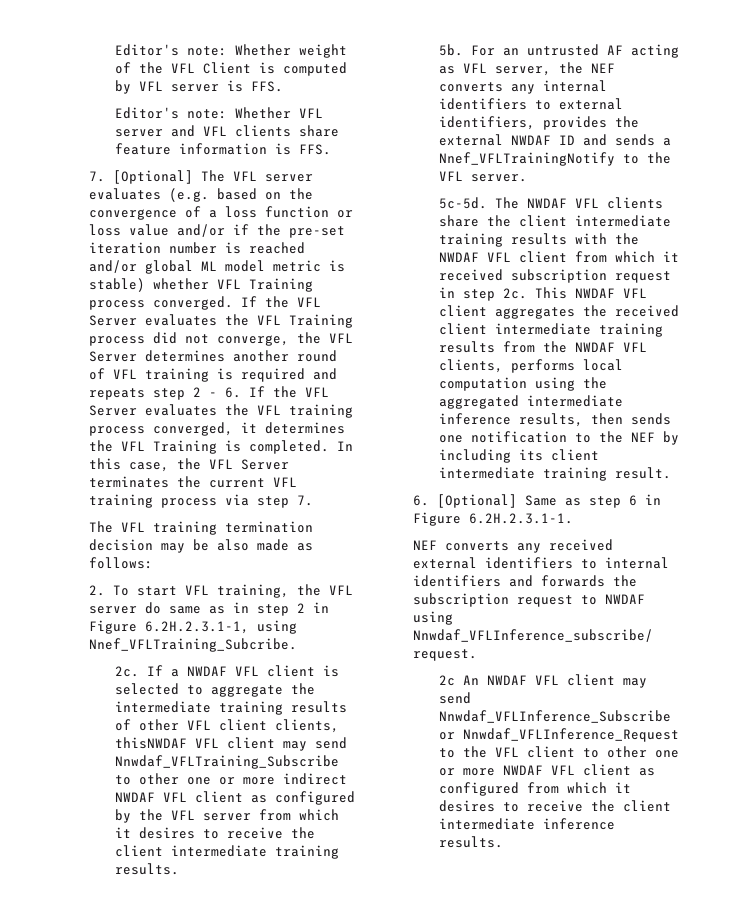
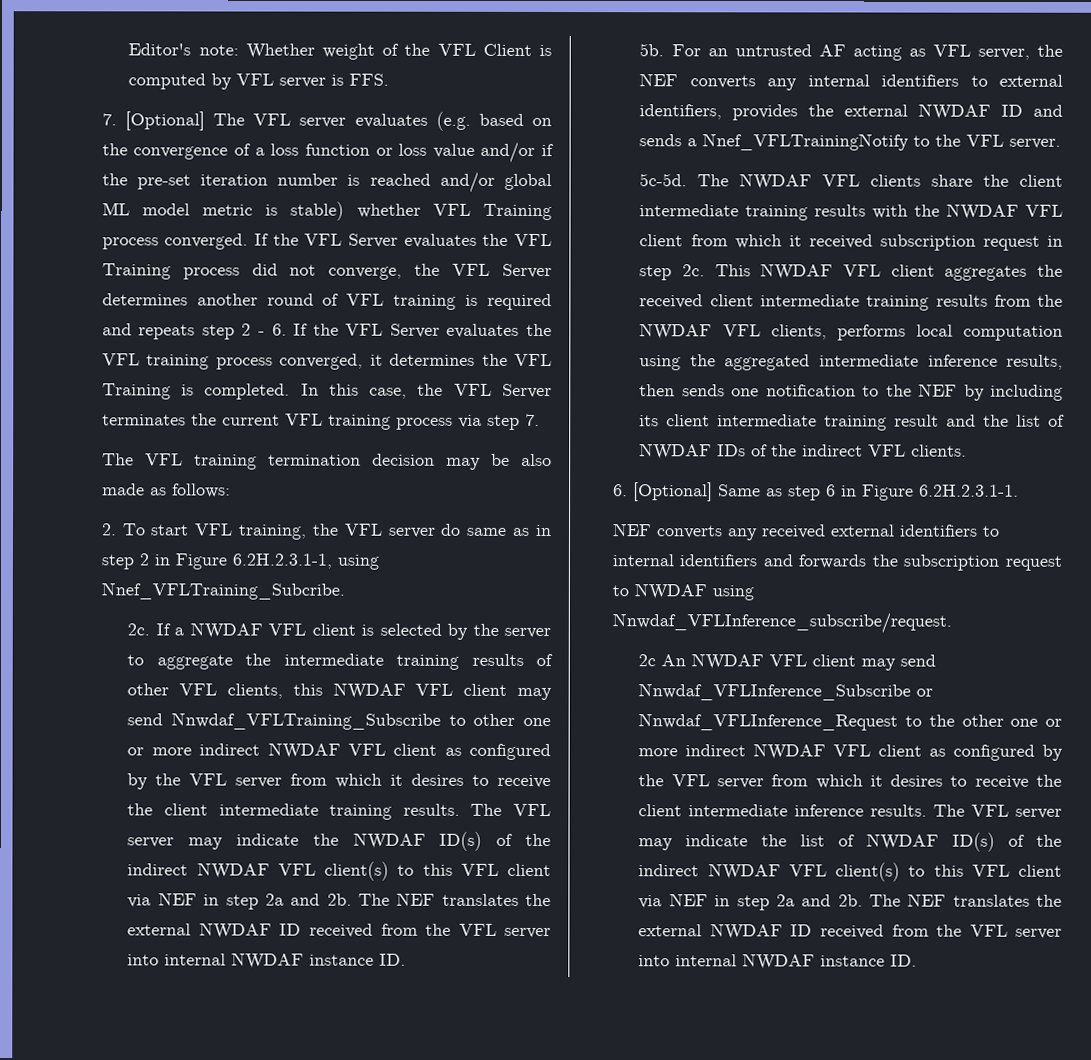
- Editor's note: Whether VFL server and VFL clients share feature information is FFS.
- If a NWDAF VFL client is selected to aggregate the intermediate training results of other VFL client clients, thisNWDAF VFL client may send Nnwdaf_VFLTraining_Subscribe to other one or more indirect NWDAF VFL client as configured by the VFL server from which it desires to receive the client intermediate training results.
+ If a NWDAF VFL client is selected by the server to aggregate the intermediate training results of other VFL clients, this NWDAF VFL client may send Nnwdaf_VFLTraining_Subscribe to other one or more indirect NWDAF VFL client as configured by the VFL server from which it desires to receive the client intermediate training results. The VFL server may indicate the NWDAF ID(s) of the indirect NWDAF VFL client(s) to this VFL client via NEF in step 2a and 2b. The NEF translates the external NWDAF ID received from the VFL server into internal NWDAF instance ID.
- This NWDAF VFL client aggregates the received client intermediate training results from the NWDAF VFL clients, performs local computation using the aggregated intermediate inference results, then sends one notification to the NEF by including its client intermediate training result.
+ This NWDAF VFL client aggregates the received client intermediate training results from the NWDAF VFL clients, performs local computation using the aggregated intermediate inference results, then sends one notification to the NEF by including its client intermediate training result and the list of NWDAF IDs of the indirect VFL clients.
- 2c An NWDAF VFL client may send Nnwdaf_VFLInference_Subscribe or Nnwdaf_VFLInference_Request to the VFL client to other one or more NWDAF VFL client as configured from which it desires to receive the client intermediate inference results.
+ 2c An NWDAF VFL client may send Nnwdaf_VFLInference_Subscribe or Nnwdaf_VFLInference_Request to the other one or more indirect NWDAF VFL client as configured by the VFL server from which it desires to receive the client intermediate inference results.
+ The VFL server may indicate the list of NWDAF ID(s) of the indirect NWDAF VFL client(s) to this VFL client via NEF in step 2a and 2b. The NEF translates the external NWDAF ID received from the VFL server into internal NWDAF instance ID.

